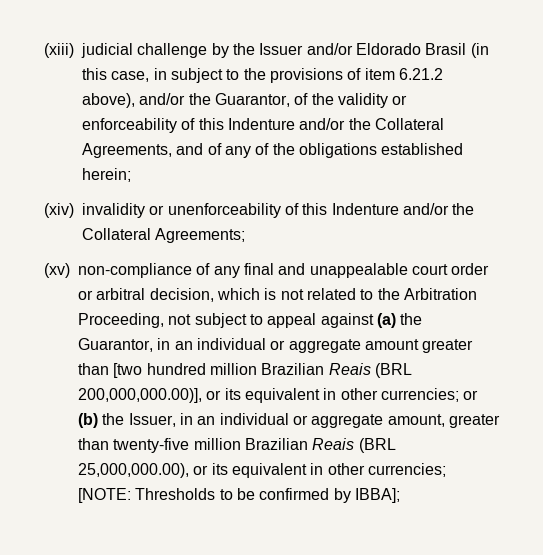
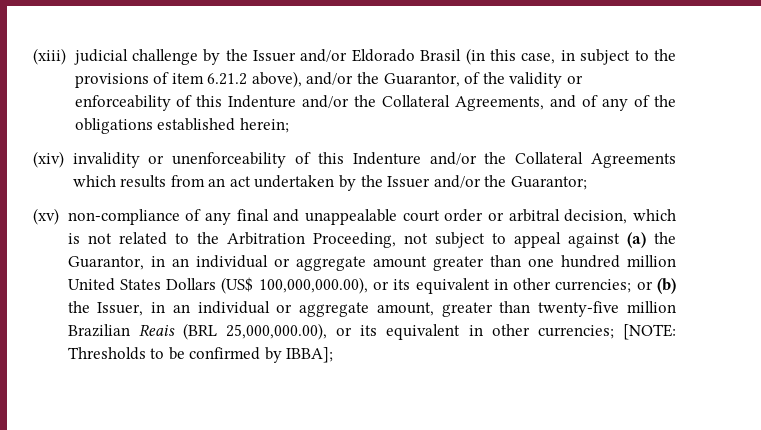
- (xiv) invalidity or unenforceability of this Indenture and/or the Collateral Agreements;
+ (xiv) invalidity or unenforceability of this Indenture and/or the Collateral Agreements which results from an act undertaken by the Issuer and/or the Guarantor;
- (xv) non-compliance of any final and unappealable court order or arbitral decision, which is not related to the Arbitration Proceeding, not subject to appeal against (a) the Guarantor, in an individual or aggregate amount greater than [two hundred million Brazilian Reais (BRL 200,000,000.00)], or its equivalent in other currencies;
+ (xv) non-compliance of any final and unappealable court order or arbitral decision, which is not related to the Arbitration Proceeding, not subject to appeal against (a) the Guarantor, in an individual or aggregate amount greater than one hundred million United States Dollars (US$ 100,000,000.00), or its equivalent in other currencies;

